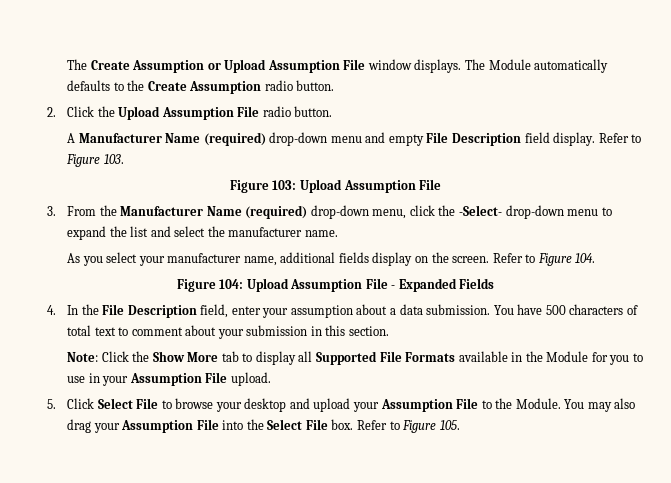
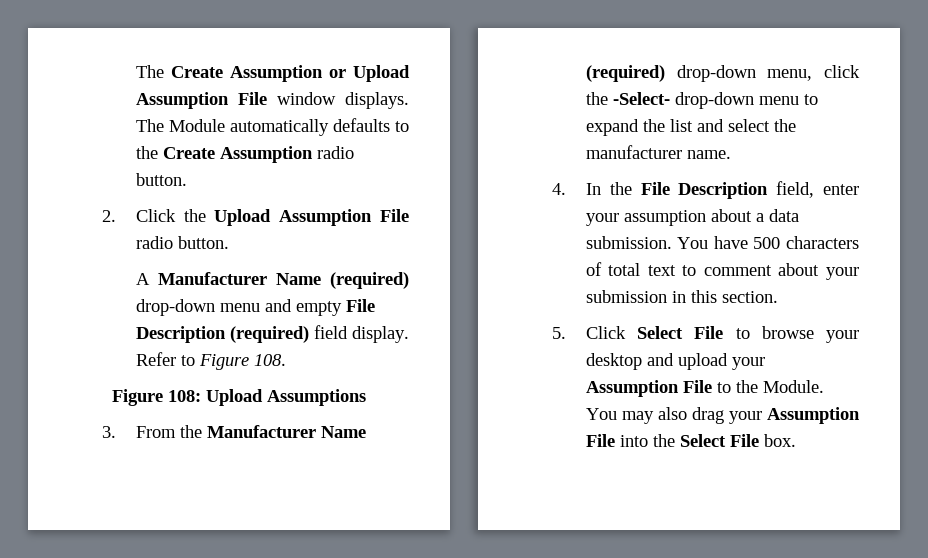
- A Manufacturer Name (required) drop-down menu and empty File Description field display.
+ A Manufacturer Name (required) drop-down menu and empty File Description (required) field display.
- Refer to Figure 103.
- Figure 103: Upload Assumption File
+ Refer to Figure 108.
+ Figure 108: Upload Assumptions
- As you select your manufacturer name, additional fields display on the screen. Refer to Figure 104.
- Figure 104: Upload Assumption File - Expanded Fields
- Note: Click the Show More tab to display all Supported File Formats available in the Module for you to use in your Assumption File upload.
- Refer to Figure 105.

